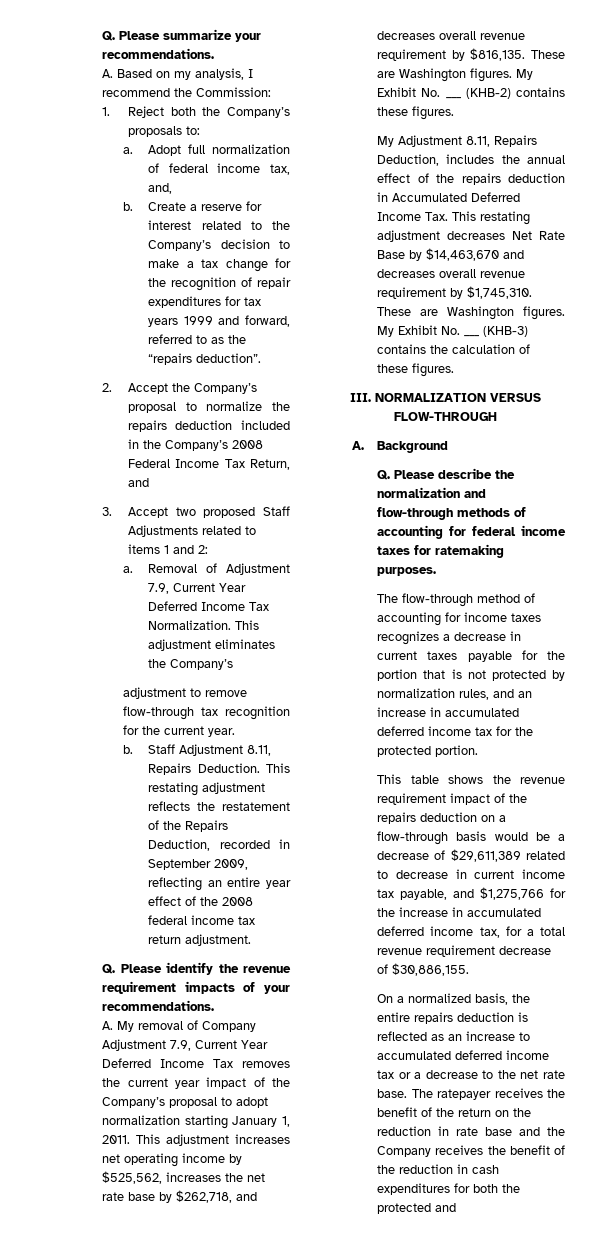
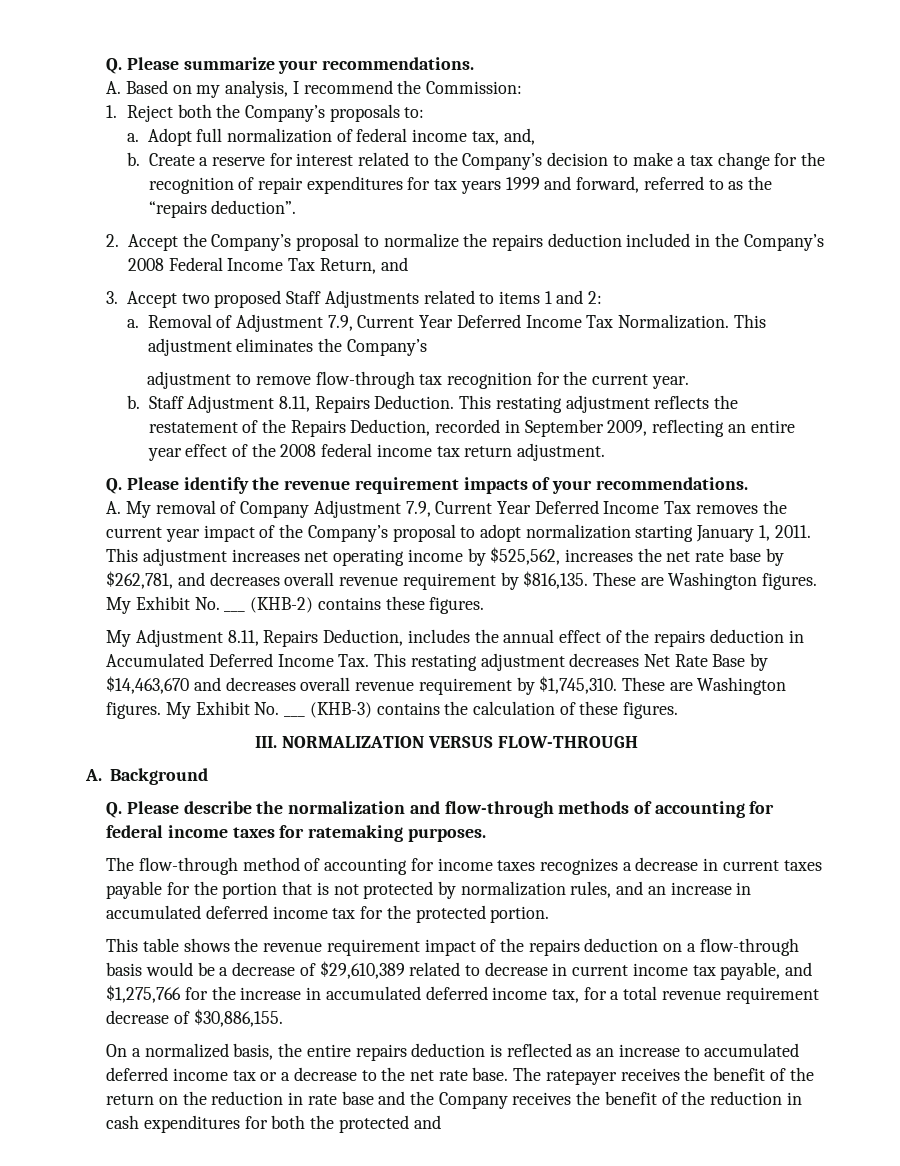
- This adjustment increases net operating income by $525,562, increases the net rate base by $262,718, and decreases overall revenue requirement by $816,135.
+ This adjustment increases net operating income by $525,562, increases the net rate base by $262,781, and decreases overall revenue requirement by $816,135.
- This table shows the revenue requirement impact of the repairs deduction on a flow-through basis would be a decrease of $29,611,389 related to decrease in current income tax payable, and $1,275,766 for the increase in accumulated deferred income tax, for a total revenue requirement decrease of $30,886,155.
+ This table shows the revenue requirement impact of the repairs deduction on a flow-through basis would be a decrease of $29,610,389 related to decrease in current income tax payable, and $1,275,766 for the increase in accumulated deferred income tax, for a total revenue requirement decrease of $30,886,155.

